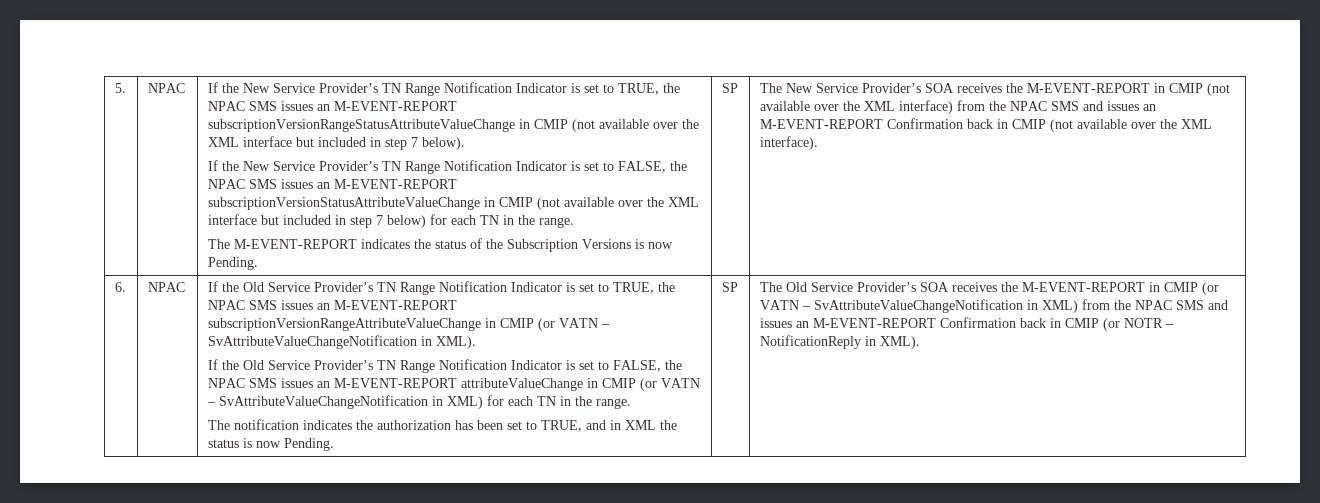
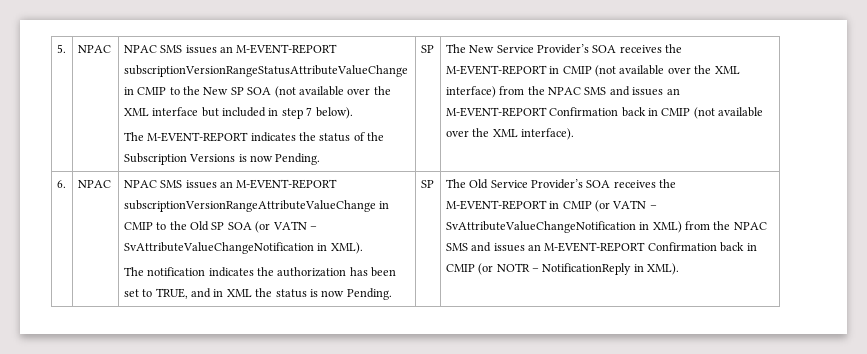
- If the New Service Provider’s TN Range Notification Indicator is set to TRUE, the NPAC SMS issues an M-EVENT-REPORT subscriptionVersionRangeStatusAttributeValueChange in CMIP (not available over the XML interface but included in step 7 below).
+ NPAC SMS issues an M-EVENT-REPORT subscriptionVersionRangeStatusAttributeValueChange in CMIP to the New SP SOA (not available over the XML interface but included in step 7 below).
- If the New Service Provider’s TN Range Notification Indicator is set to FALSE, the NPAC SMS issues an M-EVENT-REPORT subscriptionVersionStatusAttributeValueChange in CMIP (not available over the XML interface but included in step 7 below) for each TN in the range.
- If the Old Service Provider’s TN Range Notification Indicator is set to TRUE, the NPAC SMS issues an M-EVENT-REPORT subscriptionVersionRangeAttributeValueChange in CMIP (or VATN – SvAttributeValueChangeNotification in XML).
+ NPAC SMS issues an M-EVENT-REPORT subscriptionVersionRangeAttributeValueChange in CMIP to the Old SP SOA (or VATN – SvAttributeValueChangeNotification in XML).
- If the Old Service Provider’s TN Range Notification Indicator is set to FALSE, the NPAC SMS issues an M-EVENT-REPORT attributeValueChange in CMIP (or VATN – SvAttributeValueChangeNotification in XML) for each TN in the range.

